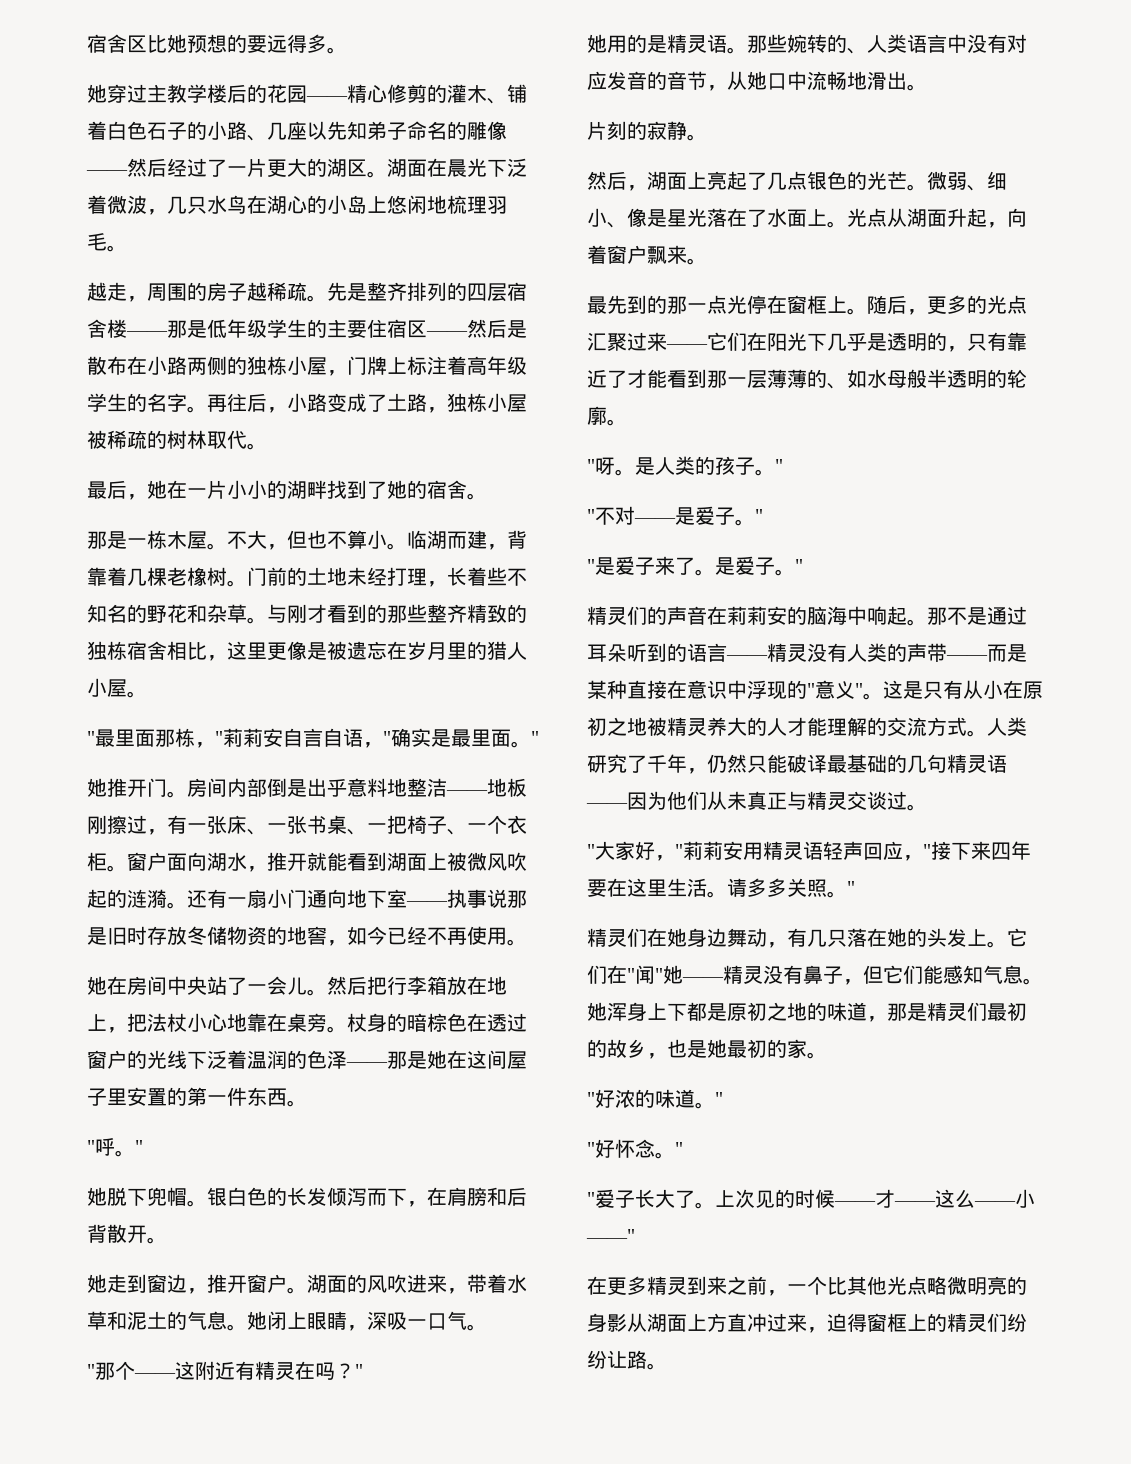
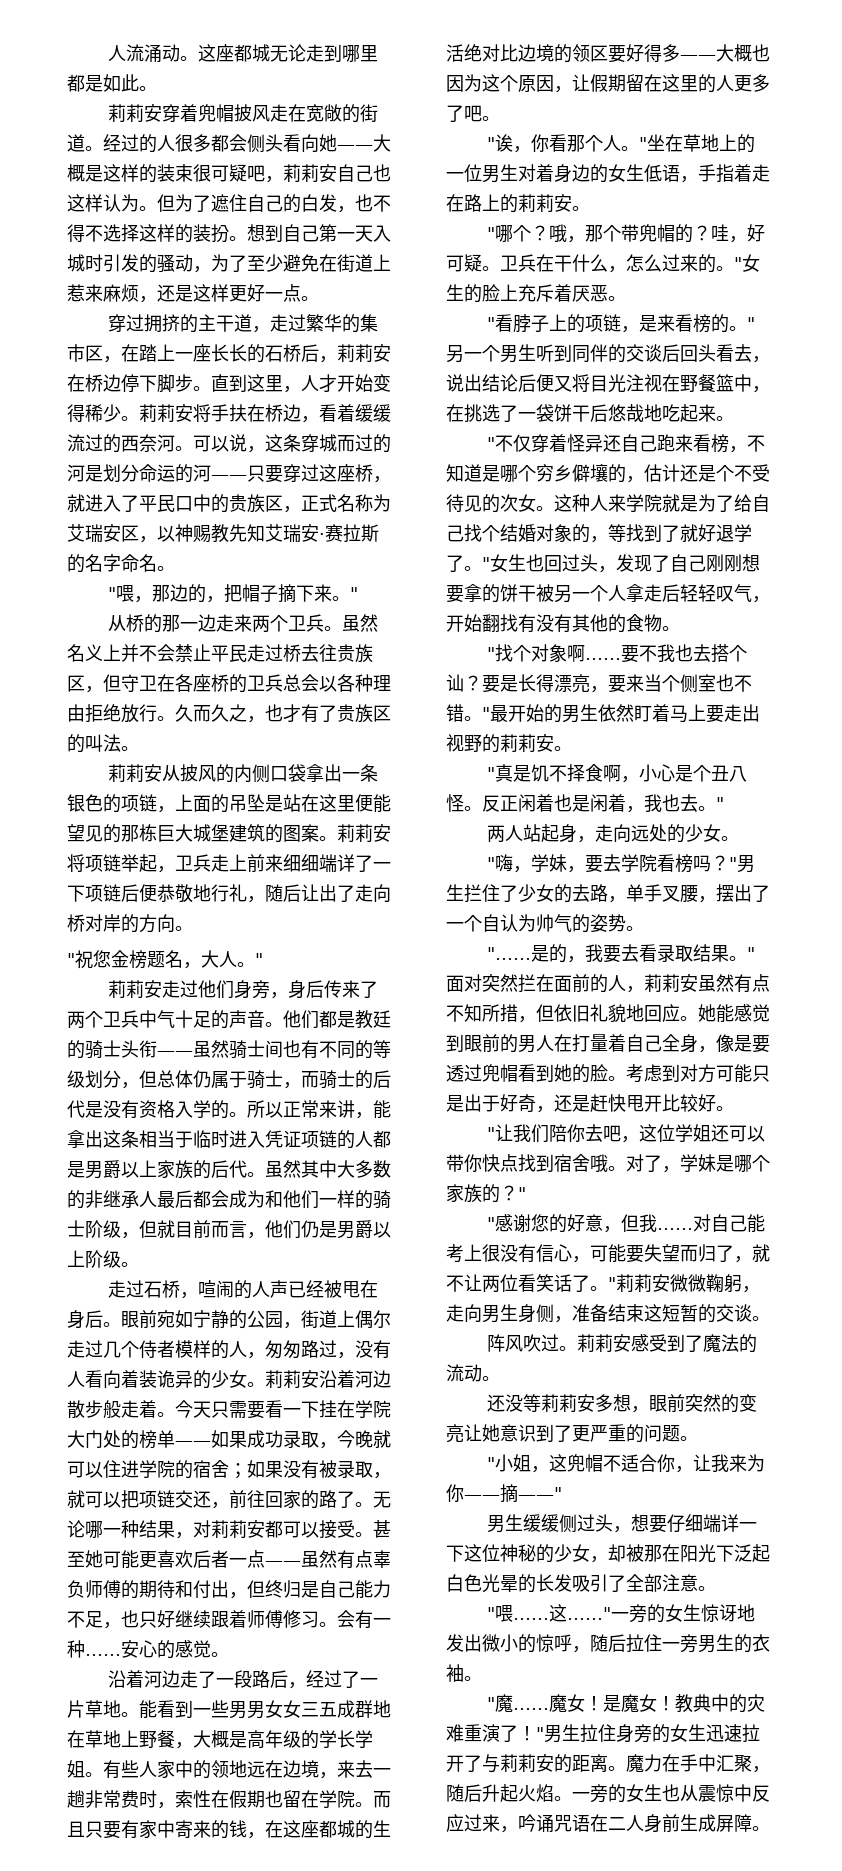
- 宿舍区比她预想的要远得多。
- 她穿过主教学楼后的花园——精心修剪的灌木、铺着白色石子的小路、几座以先知弟子命名的雕像——然后经过了一片更大的湖区。湖面在晨光下泛着微波，几只水鸟在湖心的小岛上悠闲地梳理羽毛。
- 越走，周围的房子越稀疏。先是整齐排列的四层宿舍楼——那是低年级学生的主要住宿区——然后是散布在小路两侧的独栋小屋，门牌上标注着高年级学生的名字。再往后，小路变成了土路，独栋小屋被稀疏的树林取代。
- 最后，她在一片小小的湖畔找到了她的宿舍。
- 那是一栋木屋。不大，但也不算小。临湖而建，背靠着几棵老橡树。门前的土地未经打理，长着些不知名的野花和杂草。与刚才看到的那些整齐精致的独栋宿舍相比，这里更像是被遗忘在岁月里的猎人小屋。
- "最里面那栋，"莉莉安自言自语，"确实是最里面。"
- 她推开门。房间内部倒是出乎意料地整洁——地板刚擦过，有一张床、一张书桌、一把椅子、一个衣柜。窗户面向湖水，推开就能看到湖面上被微风吹起的涟漪。还有一扇小门通向地下室——执事说那是旧时存放冬储物资的地窖，如今已经不再使用。
- 她在房间中央站了一会儿。然后把行李箱放在地上，把法杖小心地靠在桌旁。杖身的暗棕色在透过窗户的光线下泛着温润的色泽——那是她在这间屋子里安置的第一件东西。
- "呼。"
- 她脱下兜帽。银白色的长发倾泻而下，在肩膀和后背散开。
- 她走到窗边，推开窗户。湖面的风吹进来，带着水草和泥土的气息。她闭上眼睛，深吸一口气。
- "那个——这附近有精灵在吗？"
- 她用的是精灵语。那些婉转的、人类语言中没有对应发音的音节，从她口中流畅地滑出。
- 片刻的寂静。
- 然后，湖面上亮起了几点银色的光芒。微弱、细小、像是星光落在了水面上。光点从湖面升起，向着窗户飘来。
- 最先到的那一点光停在窗框上。随后，更多的光点汇聚过来——它们在阳光下几乎是透明的，只有靠近了才能看到那一层薄薄的、如水母般半透明的轮廓。
- "呀。是人类的孩子。"
- "不对——是爱子。"
- "是爱子来了。是爱子。"
- 精灵们的声音在莉莉安的脑海中响起。那不是通过耳朵听到的语言——精灵没有人类的声带——而是某种直接在意识中浮现的"意义"。这是只有从小在原初之地被精灵养大的人才能理解的交流方式。人类研究了千年，仍然只能破译最基础的几句精灵语——因为他们从未真正与精灵交谈过。
- "大家好，"莉莉安用精灵语轻声回应，"接下来四年要在这里生活。请多多关照。"
- 精灵们在她身边舞动，有几只落在她的头发上。它们在"闻"她——精灵没有鼻子，但它们能感知气息。她浑身上下都是原初之地的味道，那是精灵们最初的故乡，也是她最初的家。
- "好浓的味道。"
- "好怀念。"
- "爱子长大了。上次见的时候——才——这么——小——"
- 在更多精灵到来之前，一个比其他光点略微明亮的身影从湖面上方直冲过来，迫得窗框上的精灵们纷纷让路。
+ 人流涌动。这座都城无论走到哪里都是如此。
+ 莉莉安穿着兜帽披风走在宽敞的街道。经过的人很多都会侧头看向她——大概是这样的装束很可疑吧，莉莉安自己也这样认为。但为了遮住自己的白发，也不得不选择这样的装扮。想到自己第一天入城时引发的骚动，为了至少避免在街道上惹来麻烦，还是这样更好一点。
+ 穿过拥挤的主干道，走过繁华的集市区，在踏上一座长长的石桥后，莉莉安在桥边停下脚步。直到这里，人才开始变得稀少。莉莉安将手扶在桥边，看着缓缓流过的西奈河。可以说，这条穿城而过的河是划分命运的河——只要穿过这座桥，就进入了平民口中的贵族区，正式名称为艾瑞安区，以神赐教先知艾瑞安·赛拉斯的名字命名。
+ "喂，那边的，把帽子摘下来。"
+ 从桥的那一边走来两个卫兵。虽然名义上并不会禁止平民走过桥去往贵族区，但守卫在各座桥的卫兵总会以各种理由拒绝放行。久而久之，也才有了贵族区的叫法。
+ 莉莉安从披风的内侧口袋拿出一条银色的项链，上面的吊坠是站在这里便能望见的那栋巨大城堡建筑的图案。莉莉安将项链举起，卫兵走上前来细细端详了一下项链后便恭敬地行礼，随后让出了走向桥对岸的方向。
+ "祝您金榜题名，大人。"
+ 莉莉安走过他们身旁，身后传来了两个卫兵中气十足的声音。他们都是教廷的骑士头衔——虽然骑士间也有不同的等级划分，但总体仍属于骑士，而骑士的后代是没有资格入学的。所以正常来讲，能拿出这条相当于临时进入凭证项链的人都是男爵以上家族的后代。虽然其中大多数的非继承人最后都会成为和他们一样的骑士阶级，但就目前而言，他们仍是男爵以上阶级。
+ 走过石桥，喧闹的人声已经被甩在身后。眼前宛如宁静的公园，街道上偶尔走过几个侍者模样的人，匆匆路过，没有人看向着装诡异的少女。莉莉安沿着河边散步般走着。今天只需要看一下挂在学院大门处的榜单——如果成功录取，今晚就可以住进学院的宿舍；如果没有被录取，就可以把项链交还，前往回家的路了。无论哪一种结果，对莉莉安都可以接受。甚至她可能更喜欢后者一点——虽然有点辜负师傅的期待和付出，但终归是自己能力不足，也只好继续跟着师傅修习。会有一种……安心的感觉。
+ 沿着河边走了一段路后，经过了一片草地。能看到一些男男女女三五成群地在草地上野餐，大概是高年级的学长学姐。有些人家中的领地远在边境，来去一趟非常费时，索性在假期也留在学院。而且只要有家中寄来的钱，在这座都城的生活绝对比边境的领区要好得多——大概也因为这个原因，让假期留在这里的人更多了吧。
+ "诶，你看那个人。"坐在草地上的一位男生对着身边的女生低语，手指着走在路上的莉莉安。
+ "哪个？哦，那个带兜帽的？哇，好可疑。卫兵在干什么，怎么过来的。"女生的脸上充斥着厌恶。
+ "看脖子上的项链，是来看榜的。"另一个男生听到同伴的交谈后回头看去，说出结论后便又将目光注视在野餐篮中，在挑选了一袋饼干后悠哉地吃起来。
+ "不仅穿着怪异还自己跑来看榜，不知道是哪个穷乡僻壤的，估计还是个不受待见的次女。这种人来学院就是为了给自己找个结婚对象的，等找到了就好退学了。"女生也回过头，发现了自己刚刚想要拿的饼干被另一个人拿走后轻轻叹气，开始翻找有没有其他的食物。
+ "找个对象啊……要不我也去搭个讪？要是长得漂亮，要来当个侧室也不错。"最开始的男生依然盯着马上要走出视野的莉莉安。
+ "真是饥不择食啊，小心是个丑八怪。反正闲着也是闲着，我也去。"
+ 两人站起身，走向远处的少女。
+ "嗨，学妹，要去学院看榜吗？"男生拦住了少女的去路，单手叉腰，摆出了一个自认为帅气的姿势。
+ "……是的，我要去看录取结果。"面对突然拦在面前的人，莉莉安虽然有点不知所措，但依旧礼貌地回应。她能感觉到眼前的男人在打量着自己全身，像是要透过兜帽看到她的脸。考虑到对方可能只是出于好奇，还是赶快甩开比较好。
+ "让我们陪你去吧，这位学姐还可以带你快点找到宿舍哦。对了，学妹是哪个家族的？"
+ "感谢您的好意，但我……对自己能考上很没有信心，可能要失望而归了，就不让两位看笑话了。"莉莉安微微鞠躬，走向男生身侧，准备结束这短暂的交谈。
+ 阵风吹过。莉莉安感受到了魔法的流动。
+ 还没等莉莉安多想，眼前突然的变亮让她意识到了更严重的问题。
+ "小姐，这兜帽不适合你，让我来为你——摘——"
+ 男生缓缓侧过头，想要仔细端详一下这位神秘的少女，却被那在阳光下泛起白色光晕的长发吸引了全部注意。
+ "喂……这……"一旁的女生惊讶地发出微小的惊呼，随后拉住一旁男生的衣袖。
+ "魔……魔女！是魔女！教典中的灾难重演了！"男生拉住身旁的女生迅速拉开了与莉莉安的距离。魔力在手中汇聚，随后升起火焰。一旁的女生也从震惊中反应过来，吟诵咒语在二人身前生成屏障。

